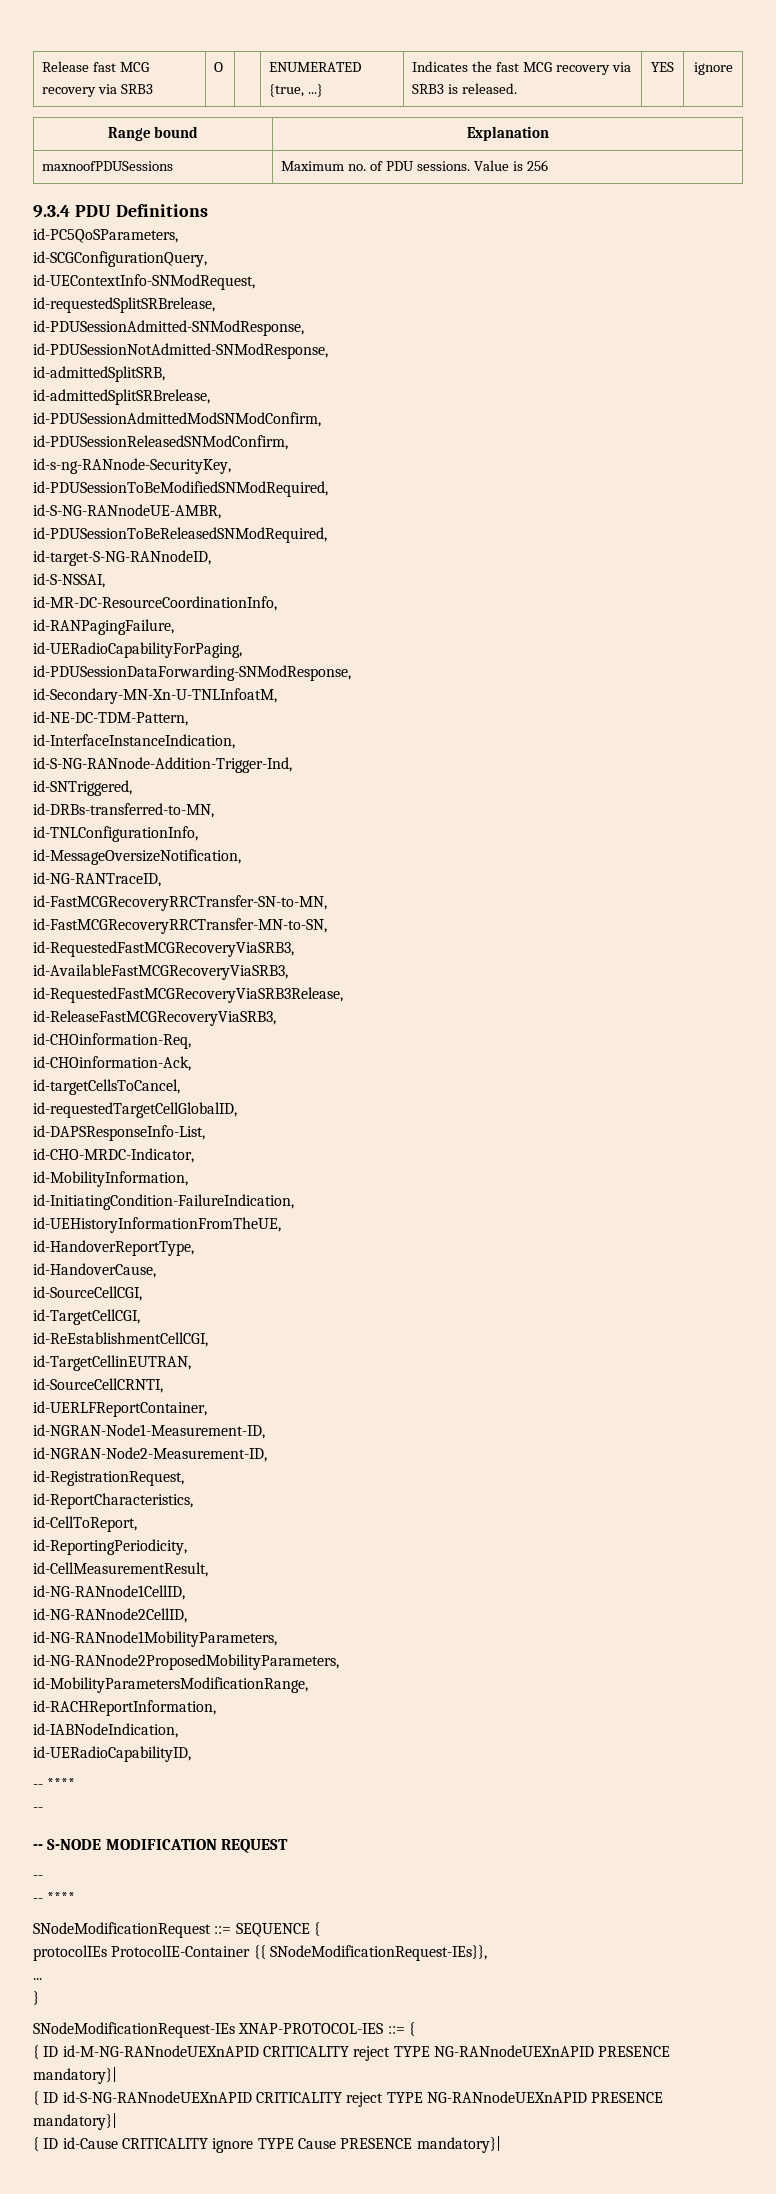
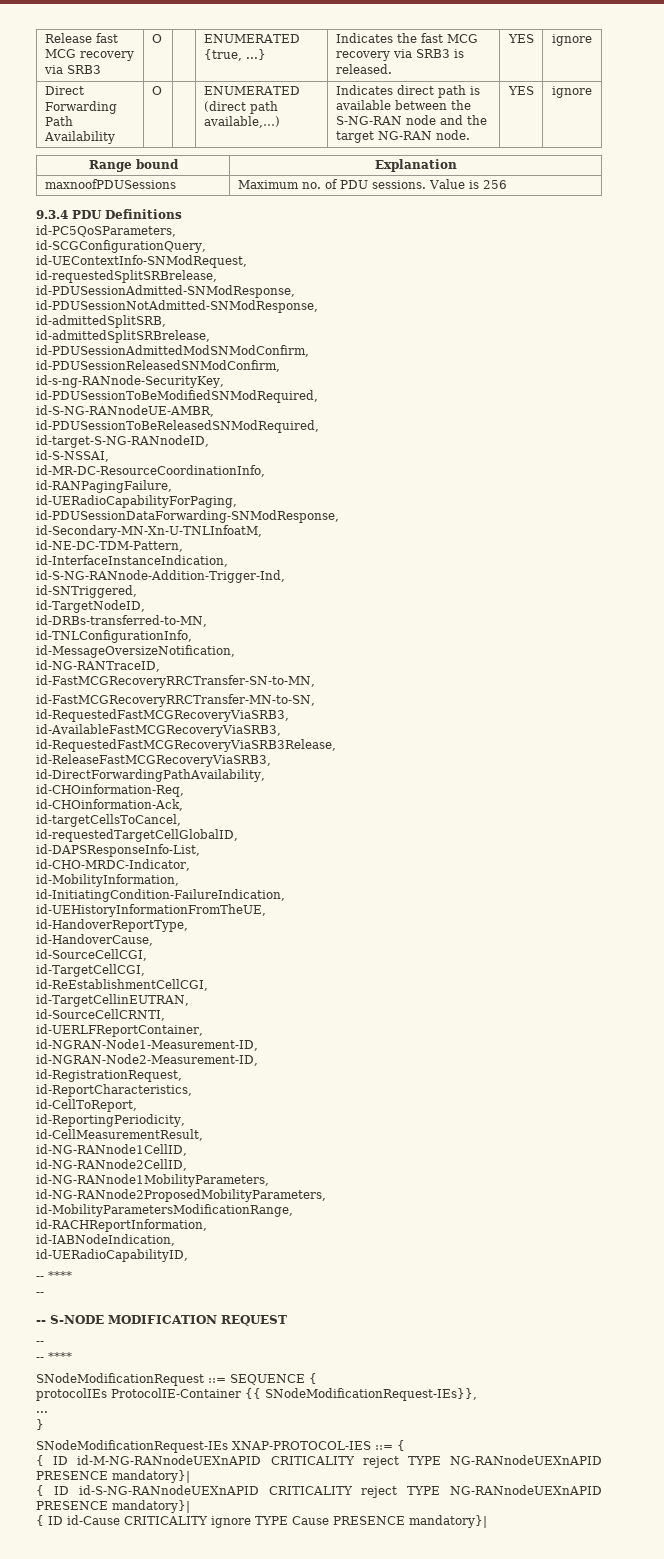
+ Direct Forwarding Path Availability | O | | ENUMERATED (direct path available,…) | Indicates direct path is available between the S-NG-RAN node and the target NG-RAN node. | YES | ignore
+ id-TargetNodeID,
+ id-DirectForwardingPathAvailability,

